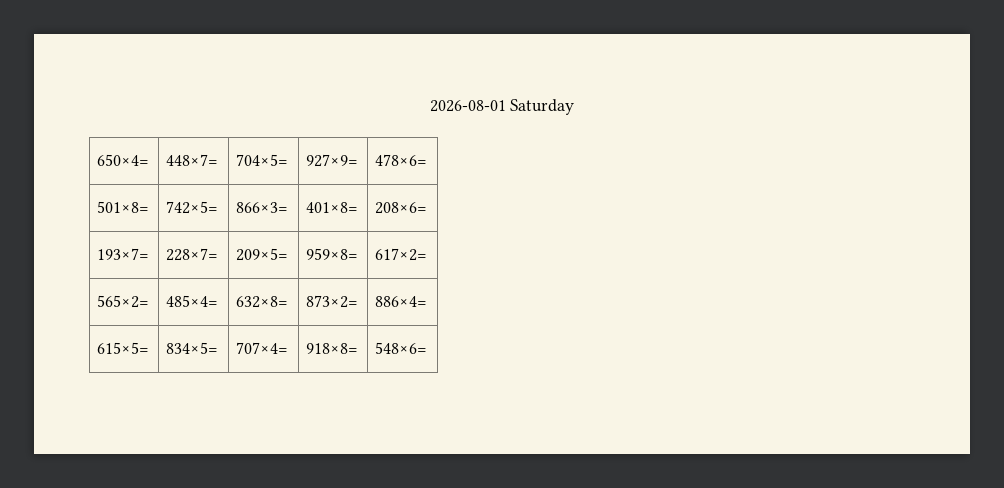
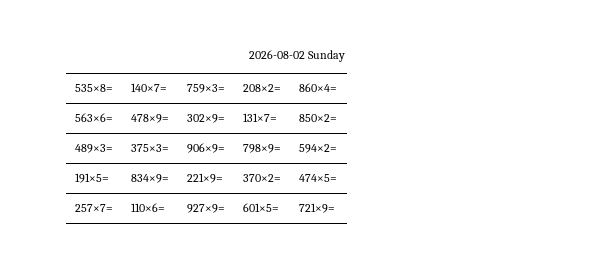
- 2026-08-01 Saturday
- 650×4= | 448×7= | 704×5= | 927×9= | 478×6=
- 501×8= | 742×5= | 866×3= | 401×8= | 208×6=
- 193×7= | 228×7= | 209×5= | 959×8= | 617×2=
- 565×2= | 485×4= | 632×8= | 873×2= | 886×4=
- 615×5= | 834×5= | 707×4= | 918×8= | 548×6=
+ 2026-08-02 Sunday
+ 535×8= | 140×7= | 759×3= | 208×2= | 860×4=
+ 563×6= | 478×9= | 302×9= | 131×7= | 850×2=
+ 489×3= | 375×3= | 906×9= | 798×9= | 594×2=
+ 191×5= | 834×9= | 221×9= | 370×2= | 474×5=
+ 257×7= | 110×6= | 927×9= | 601×5= | 721×9=

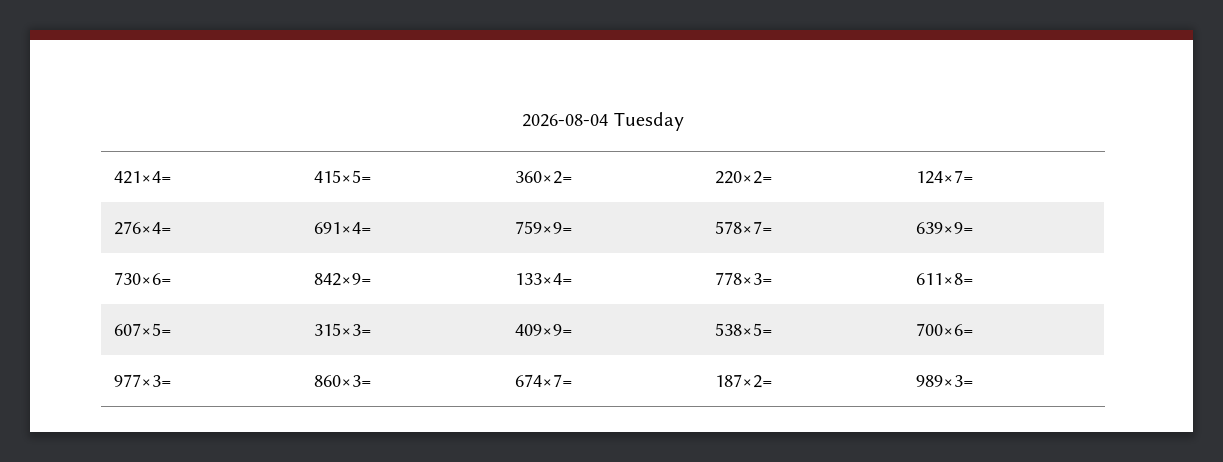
- 2026-08-02 Sunday
- 535×8= | 140×7= | 759×3= | 208×2= | 860×4=
- 563×6= | 478×9= | 302×9= | 131×7= | 850×2=
- 489×3= | 375×3= | 906×9= | 798×9= | 594×2=
- 191×5= | 834×9= | 221×9= | 370×2= | 474×5=
- 257×7= | 110×6= | 927×9= | 601×5= | 721×9=
+ 2026-08-04 Tuesday
+ 421×4= | 415×5= | 360×2= | 220×2= | 124×7=
+ 276×4= | 691×4= | 759×9= | 578×7= | 639×9=
+ 730×6= | 842×9= | 133×4= | 778×3= | 611×8=
+ 607×5= | 315×3= | 409×9= | 538×5= | 700×6=
+ 977×3= | 860×3= | 674×7= | 187×2= | 989×3=

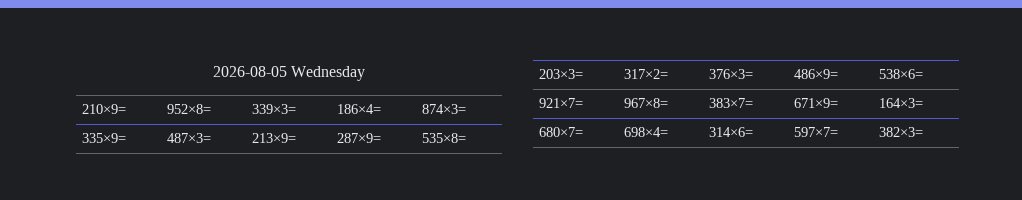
- 2026-08-04 Tuesday
- 421×4= | 415×5= | 360×2= | 220×2= | 124×7=
- 276×4= | 691×4= | 759×9= | 578×7= | 639×9=
- 730×6= | 842×9= | 133×4= | 778×3= | 611×8=
- 607×5= | 315×3= | 409×9= | 538×5= | 700×6=
- 977×3= | 860×3= | 674×7= | 187×2= | 989×3=
+ 2026-08-05 Wednesday
+ 210×9= | 952×8= | 339×3= | 186×4= | 874×3=
+ 335×9= | 487×3= | 213×9= | 287×9= | 535×8=
+ 203×3= | 317×2= | 376×3= | 486×9= | 538×6=
+ 921×7= | 967×8= | 383×7= | 671×9= | 164×3=
+ 680×7= | 698×4= | 314×6= | 597×7= | 382×3=

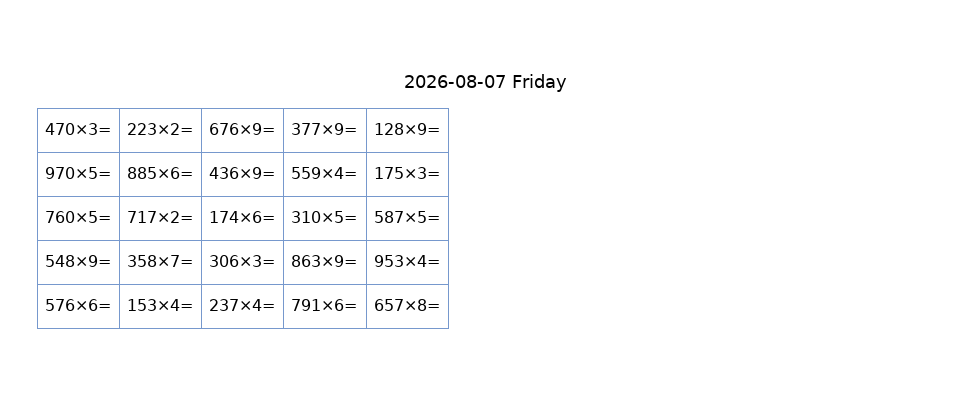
- 2026-08-05 Wednesday
- 210×9= | 952×8= | 339×3= | 186×4= | 874×3=
- 335×9= | 487×3= | 213×9= | 287×9= | 535×8=
- 203×3= | 317×2= | 376×3= | 486×9= | 538×6=
- 921×7= | 967×8= | 383×7= | 671×9= | 164×3=
- 680×7= | 698×4= | 314×6= | 597×7= | 382×3=
+ 2026-08-07 Friday
+ 470×3= | 223×2= | 676×9= | 377×9= | 128×9=
+ 970×5= | 885×6= | 436×9= | 559×4= | 175×3=
+ 760×5= | 717×2= | 174×6= | 310×5= | 587×5=
+ 548×9= | 358×7= | 306×3= | 863×9= | 953×4=
+ 576×6= | 153×4= | 237×4= | 791×6= | 657×8=

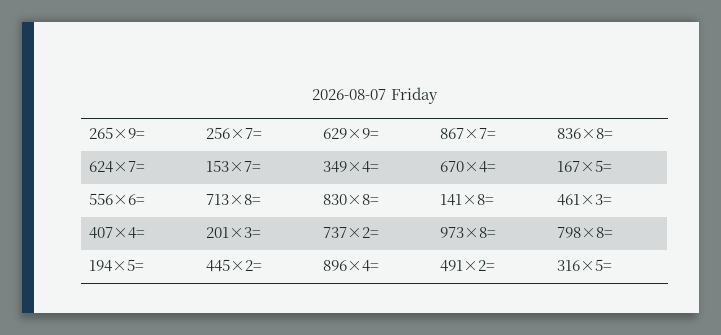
- 470×3= | 223×2= | 676×9= | 377×9= | 128×9=
- 970×5= | 885×6= | 436×9= | 559×4= | 175×3=
- 760×5= | 717×2= | 174×6= | 310×5= | 587×5=
- 548×9= | 358×7= | 306×3= | 863×9= | 953×4=
- 576×6= | 153×4= | 237×4= | 791×6= | 657×8=
+ 265×9= | 256×7= | 629×9= | 867×7= | 836×8=
+ 624×7= | 153×7= | 349×4= | 670×4= | 167×5=
+ 556×6= | 713×8= | 830×8= | 141×8= | 461×3=
+ 407×4= | 201×3= | 737×2= | 973×8= | 798×8=
+ 194×5= | 445×2= | 896×4= | 491×2= | 316×5=

